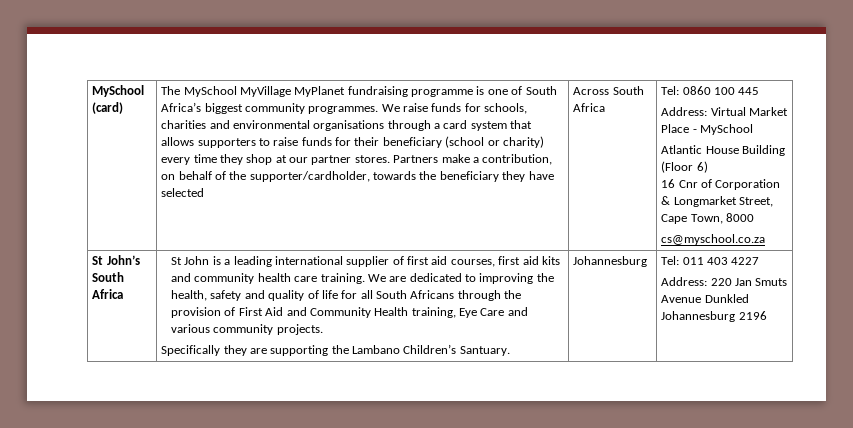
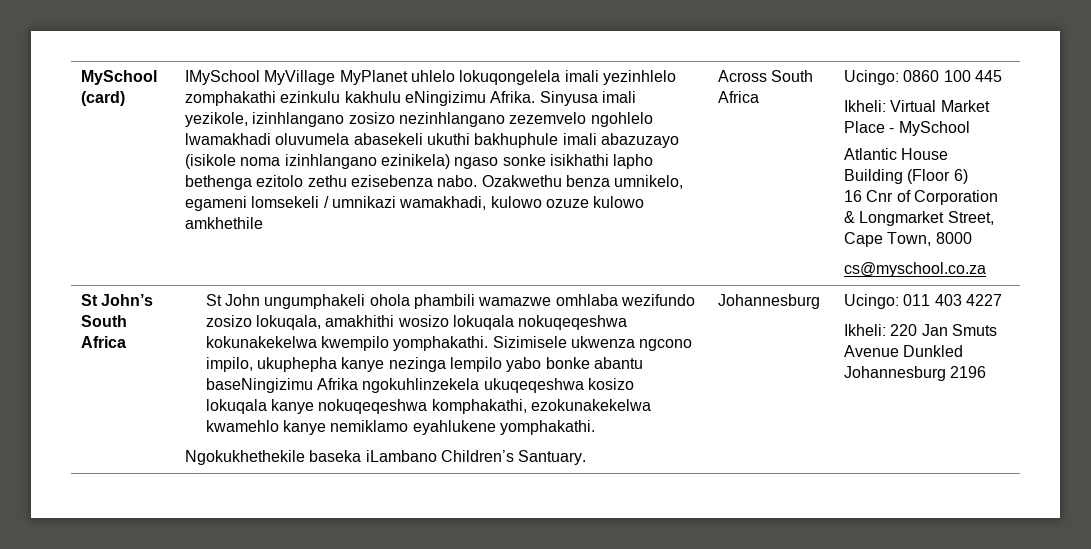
- The MySchool MyVillage MyPlanet fundraising programme is one of South Africa’s biggest community programmes. We raise funds for schools, charities and environmental organisations through a card system that allows supporters to raise funds for their beneficiary (school or charity) every time they shop at our partner stores. Partners make a contribution, on behalf of the supporter/cardholder, towards the beneficiary they have selected
+ IMySchool MyVillage MyPlanet uhlelo lokuqongelela imali yezinhlelo zomphakathi ezinkulu kakhulu eNingizimu Afrika. Sinyusa imali yezikole, izinhlangano zosizo nezinhlangano zezemvelo ngohlelo lwamakhadi oluvumela abasekeli ukuthi bakhuphule imali abazuzayo (isikole noma izinhlangano ezinikela) ngaso sonke isikhathi lapho bethenga ezitolo zethu ezisebenza nabo. Ozakwethu benza umnikelo, egameni lomsekeli / umnikazi wamakhadi, kulowo ozuze kulowo amkhethile
- Tel: 0860 100 445
+ Ucingo: 0860 100 445
- Address: Virtual Market Place - MySchool
+ Ikheli: Virtual Market Place - MySchool
- St John is a leading international supplier of first aid courses, first aid kits and community health care training. We are dedicated to improving the health, safety and quality of life for all South Africans through the provision of First Aid and Community Health training, Eye Care and various community projects.
- Specifically they are supporting the Lambano Children’s Santuary.
+ St John ungumphakeli ohola phambili wamazwe omhlaba wezifundo zosizo lokuqala, amakhithi wosizo lokuqala nokuqeqeshwa kokunakekelwa kwempilo yomphakathi. Sizimisele ukwenza ngcono impilo, ukuphepha kanye nezinga lempilo yabo bonke abantu baseNingizimu Afrika ngokuhlinzekela ukuqeqeshwa kosizo lokuqala kanye nokuqeqeshwa komphakathi, ezokunakekelwa kwamehlo kanye nemiklamo eyahlukene yomphakathi.
+ Ngokukhethekile baseka iLambano Children’s Santuary.
- Tel: 011 403 4227
+ Ucingo: 011 403 4227
- Address: 220 Jan Smuts Avenue Dunkled Johannesburg 2196
+ Ikheli: 220 Jan Smuts Avenue Dunkled Johannesburg 2196

